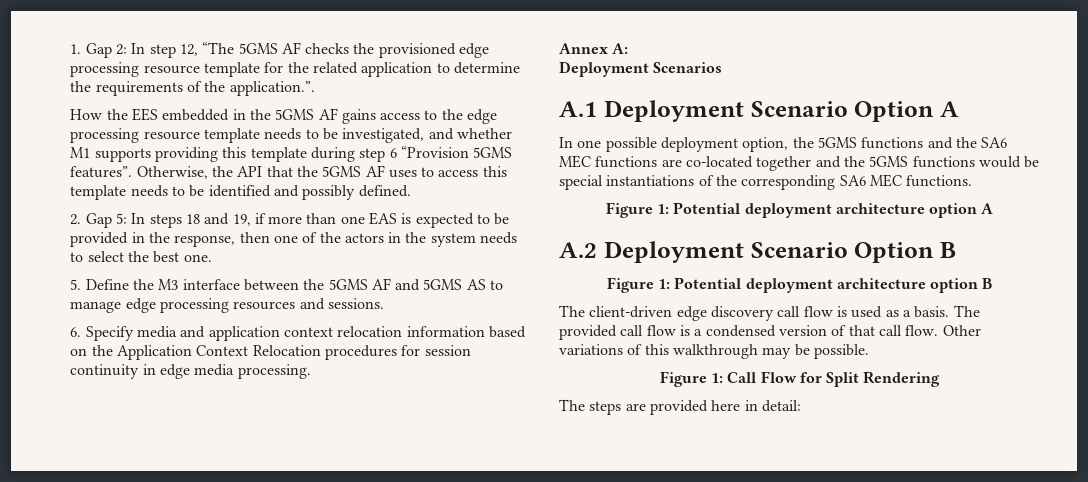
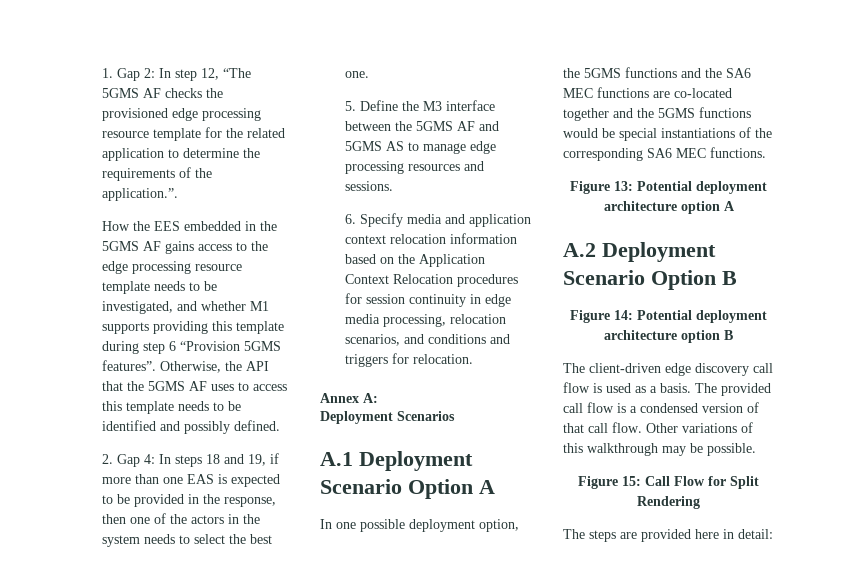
- 2. Gap 5: In steps 18 and 19, if more than one EAS is expected to be provided in the response, then one of the actors in the system needs to select the best one.
+ 2. Gap 4: In steps 18 and 19, if more than one EAS is expected to be provided in the response, then one of the actors in the system needs to select the best one.
- 6. Specify media and application context relocation information based on the Application Context Relocation procedures for session continuity in edge media processing.
+ 6. Specify media and application context relocation information based on the Application Context Relocation procedures for session continuity in edge media processing, relocation scenarios, and conditions and triggers for relocation.
- Figure 1: Potential deployment architecture option A
+ Figure 13: Potential deployment architecture option A
- Figure 1: Potential deployment architecture option B
+ Figure 14: Potential deployment architecture option B
- Figure 1: Call Flow for Split Rendering
+ Figure 15: Call Flow for Split Rendering

